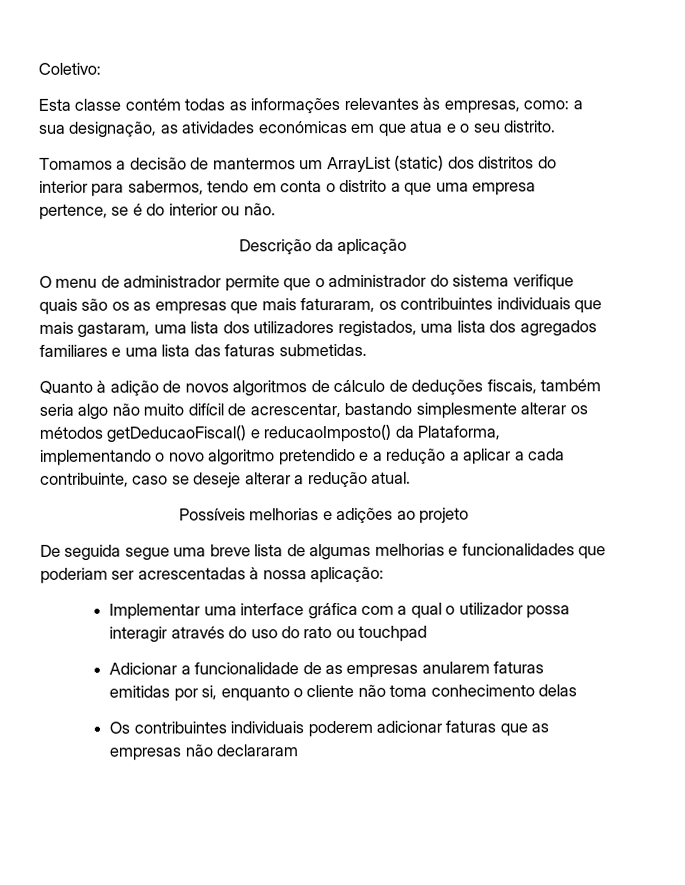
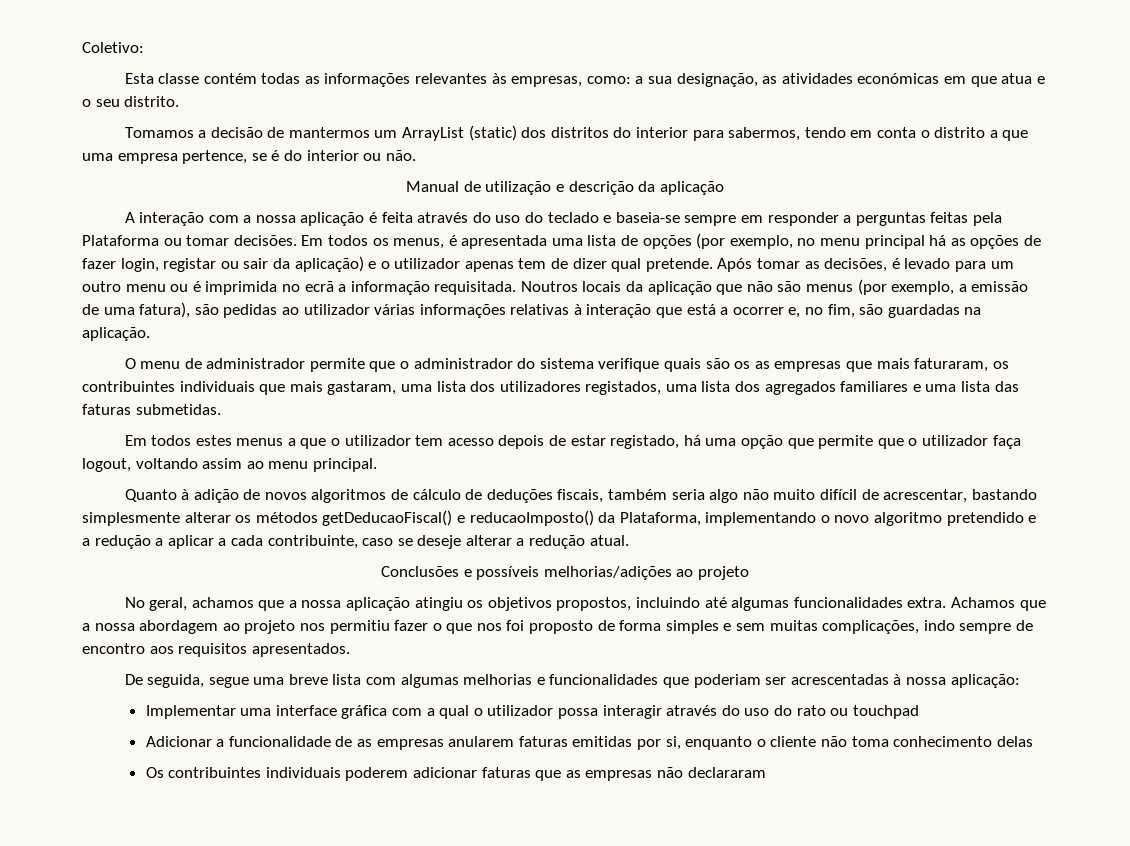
- Descrição da aplicação
+ Manual de utilização e descrição da aplicação
+ A interação com a nossa aplicação é feita através do uso do teclado e baseia-se sempre em responder a perguntas feitas pela Plataforma ou tomar decisões. Em todos os menus, é apresentada uma lista de opções (por exemplo, no menu principal há as opções de fazer login, registar ou sair da aplicação) e o utilizador apenas tem de dizer qual pretende. Após tomar as decisões, é levado para um outro menu ou é imprimida no ecrã a informação requisitada. Noutros locais da aplicação que não são menus (por exemplo, a emissão de uma fatura), são pedidas ao utilizador várias informações relativas à interação que está a ocorrer e, no fim, são guardadas na aplicação.
+ Em todos estes menus a que o utilizador tem acesso depois de estar registado, há uma opção que permite que o utilizador faça logout, voltando assim ao menu principal.
- Possíveis melhorias e adições ao projeto
+ Conclusões e possíveis melhorias/adições ao projeto
+ No geral, achamos que a nossa aplicação atingiu os objetivos propostos, incluindo até algumas funcionalidades extra. Achamos que a nossa abordagem ao projeto nos permitiu fazer o que nos foi proposto de forma simples e sem muitas complicações, indo sempre de encontro aos requisitos apresentados.
- De seguida segue uma breve lista de algumas melhorias e funcionalidades que poderiam ser acrescentadas à nossa aplicação:
+ De seguida, segue uma breve lista com algumas melhorias e funcionalidades que poderiam ser acrescentadas à nossa aplicação:

